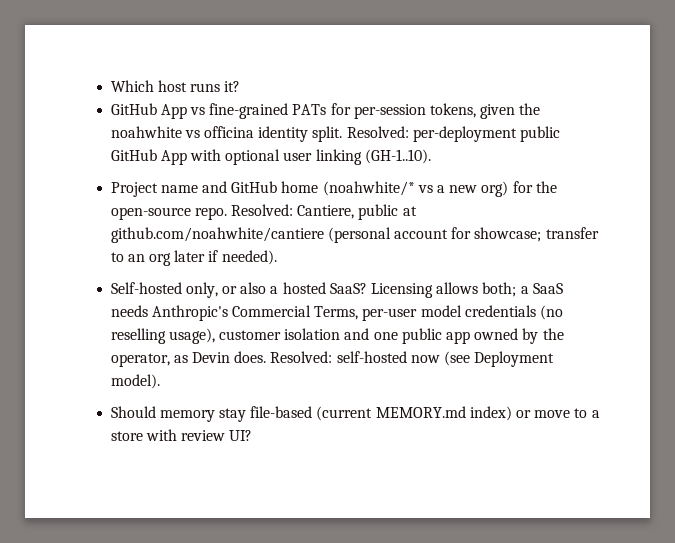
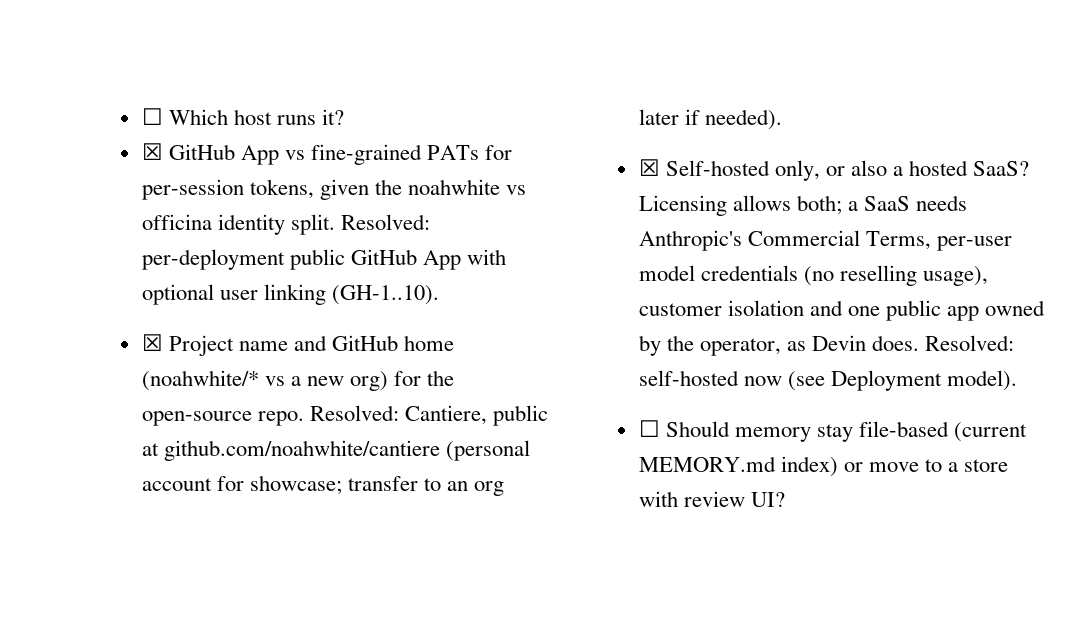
- Which host runs it?
+ ☐ Which host runs it?
- GitHub App vs fine-grained PATs for per-session tokens, given the noahwhite vs officina identity split.
+ ☒ GitHub App vs fine-grained PATs for per-session tokens, given the noahwhite vs officina identity split.
- Project name and GitHub home (noahwhite/* vs a new org) for the open-source repo.
+ ☒ Project name and GitHub home (noahwhite/* vs a new org) for the open-source repo.
- Self-hosted only, or also a hosted SaaS?
+ ☒ Self-hosted only, or also a hosted SaaS?
- Should memory stay file-based (current MEMORY.md index) or move to a store with review UI?
+ ☐ Should memory stay file-based (current MEMORY.md index) or move to a store with review UI?

